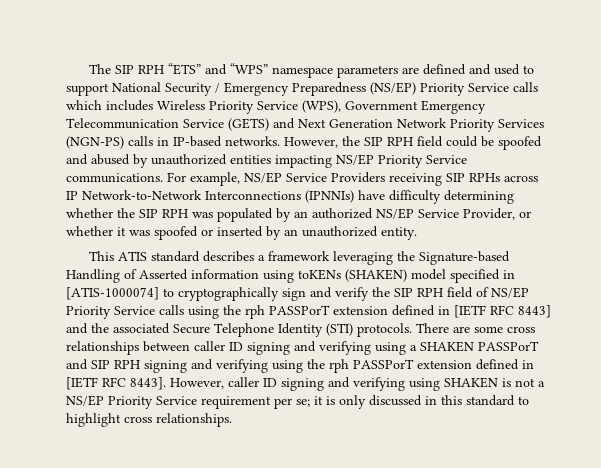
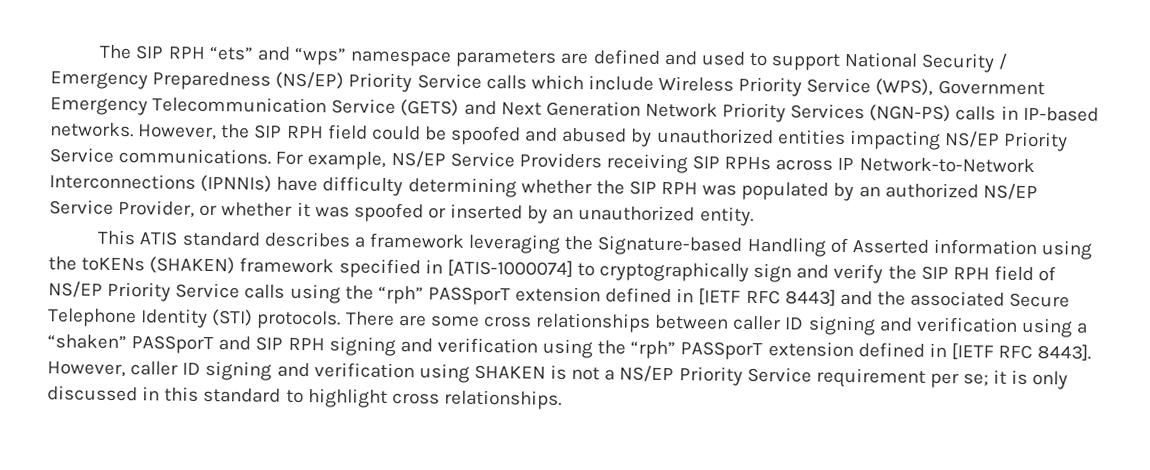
- The SIP RPH “ETS” and “WPS” namespace parameters are defined and used to support National Security / Emergency Preparedness (NS/EP) Priority Service calls which includes Wireless Priority Service (WPS), Government Emergency Telecommunication Service (GETS) and Next Generation Network Priority Services (NGN-PS) calls in IP-based networks.
+ The SIP RPH “ets” and “wps” namespace parameters are defined and used to support National Security / Emergency Preparedness (NS/EP) Priority Service calls which include Wireless Priority Service (WPS), Government Emergency Telecommunication Service (GETS) and Next Generation Network Priority Services (NGN-PS) calls in IP-based networks.
- This ATIS standard describes a framework leveraging the Signature-based Handling of Asserted information using toKENs (SHAKEN) model specified in [ATIS-1000074] to cryptographically sign and verify the SIP RPH field of NS/EP Priority Service calls using the rph PASSPorT extension defined in [IETF RFC 8443] and the associated Secure Telephone Identity (STI) protocols.
+ This ATIS standard describes a framework leveraging the Signature-based Handling of Asserted information using the toKENs (SHAKEN) framework specified in [ATIS-1000074] to cryptographically sign and verify the SIP RPH field of NS/EP Priority Service calls using the “rph” PASSporT extension defined in [IETF RFC 8443] and the associated Secure Telephone Identity (STI) protocols.
- There are some cross relationships between caller ID signing and verifying using a SHAKEN PASSPorT and SIP RPH signing and verifying using the rph PASSPorT extension defined in [IETF RFC 8443].
+ There are some cross relationships between caller ID signing and verification using a “shaken” PASSporT and SIP RPH signing and verification using the “rph” PASSporT extension defined in [IETF RFC 8443].
- However, caller ID signing and verifying using SHAKEN is not a NS/EP Priority Service requirement per se; it is only discussed in this standard to highlight cross relationships.
+ However, caller ID signing and verification using SHAKEN is not a NS/EP Priority Service requirement per se; it is only discussed in this standard to highlight cross relationships.

